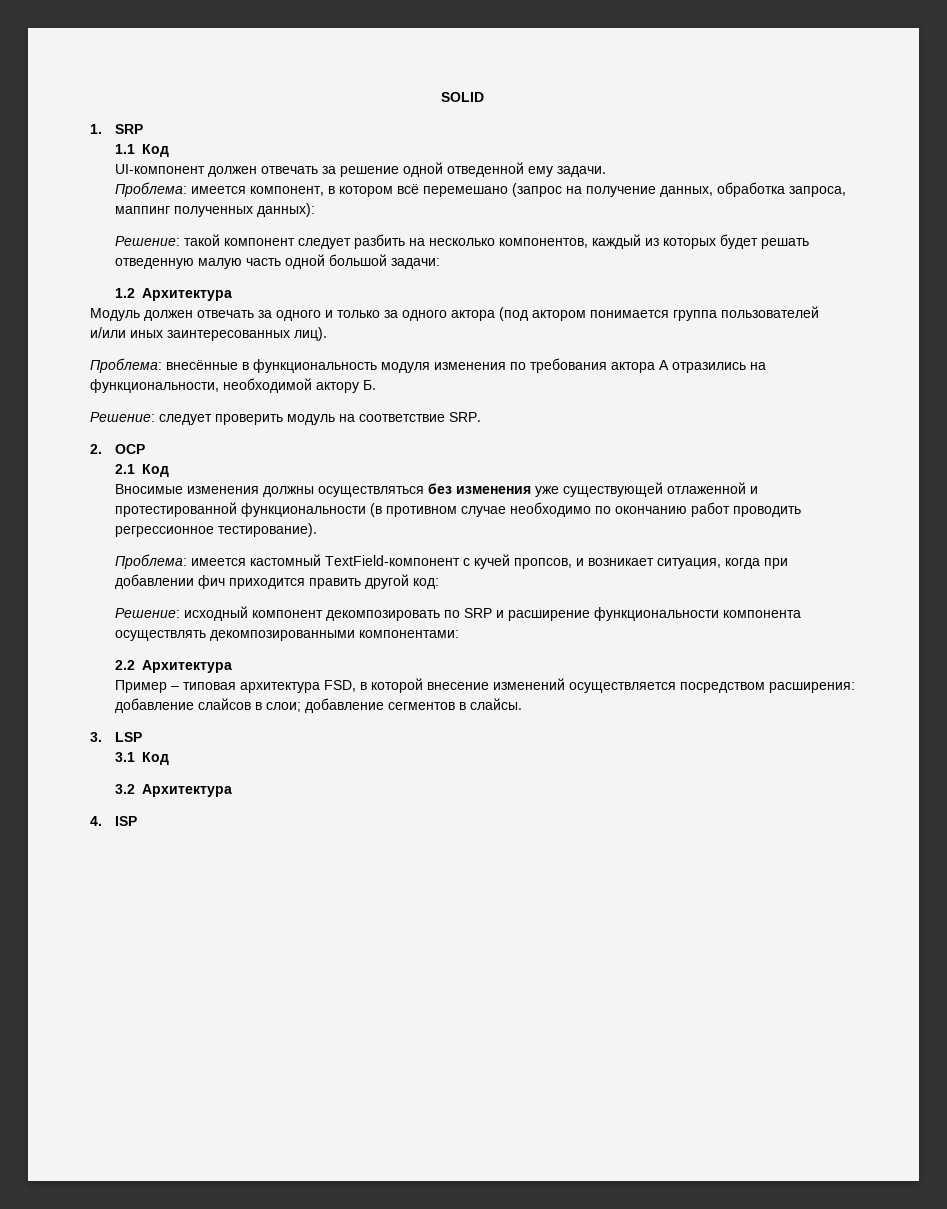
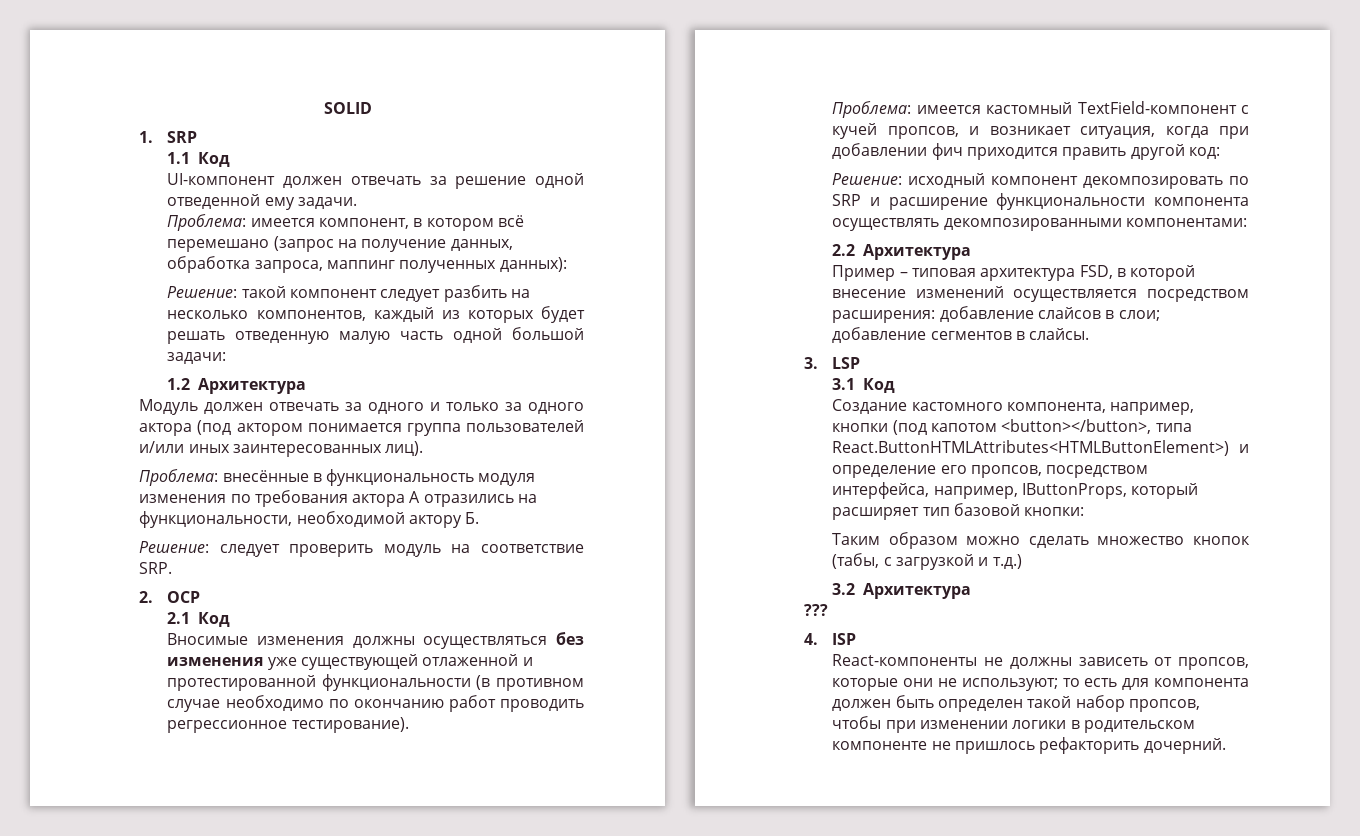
+ Создание кастомного компонента, например, кнопки (под капотом <button></button>, типа React.ButtonHTMLAttributes<HTMLButtonElement>) и определение его пропсов, посредством интерфейса, например, IButtonProps, который расширяет тип базовой кнопки:
+ Таким образом можно сделать множество кнопок (табы, с загрузкой и т.д.)
+ ???
+ React-компоненты не должны зависеть от пропсов, которые они не используют; то есть для компонента должен быть определен такой набор пропсов, чтобы при изменении логики в родительском компоненте не пришлось рефакторить дочерний.

